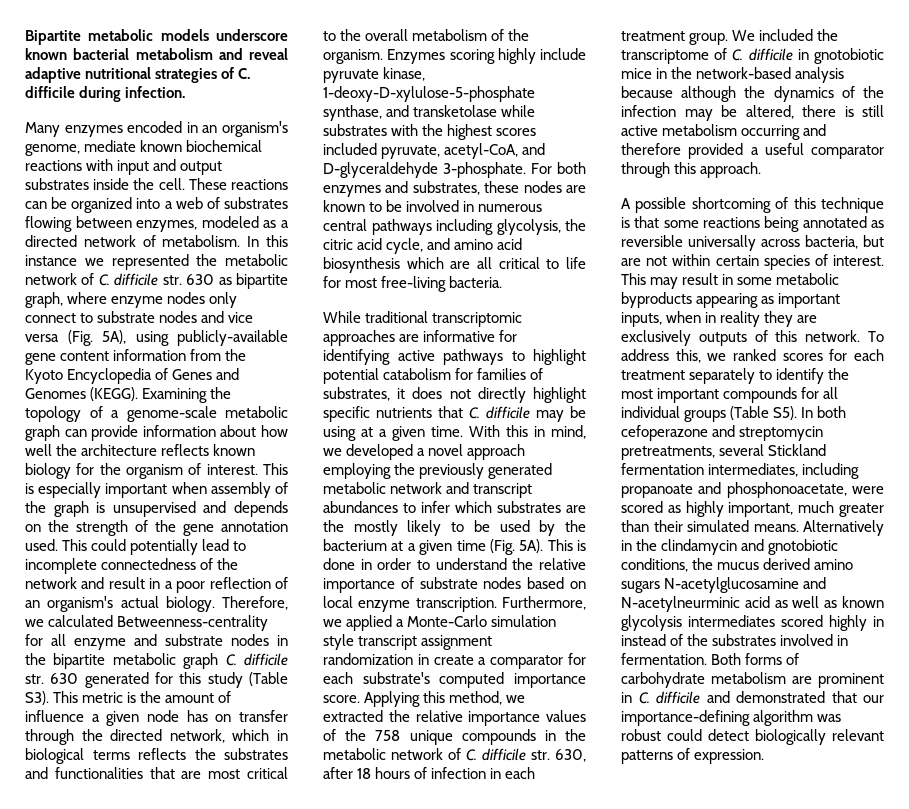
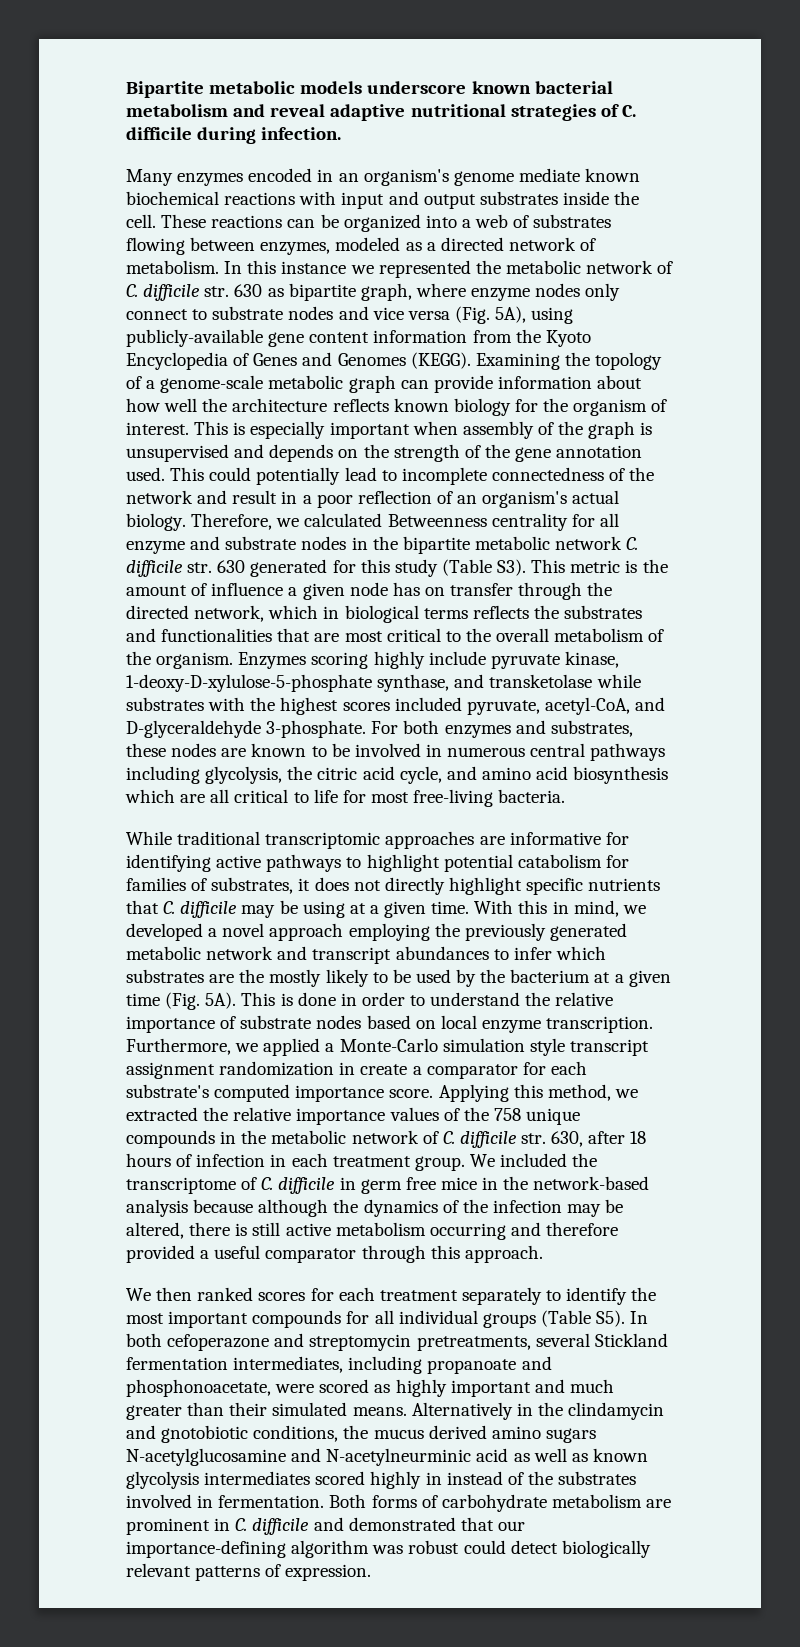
- Many enzymes encoded in an organism's genome, mediate known biochemical reactions with input and output substrates inside the cell.
+ Many enzymes encoded in an organism's genome mediate known biochemical reactions with input and output substrates inside the cell.
- Therefore, we calculated Betweenness-centrality for all enzyme and substrate nodes in the bipartite metabolic graph C. difficile str. 630 generated for this study (Table S3). This metric is the amount of influence a given node has on transfer through the directed network, which in biological terms reflects the substrates and functionalities that are most critical to the overall metabolism of the organism.
+ Therefore, we calculated Betweenness centrality for all enzyme and substrate nodes in the bipartite metabolic network C. difficile str. 630 generated for this study (Table S3). This metric is the amount of influence a given node has on transfer through the directed network, which in biological terms reflects the substrates and functionalities that are most critical to the overall metabolism of the organism.
- We included the transcriptome of C. difficile in gnotobiotic mice in the network-based analysis because although the dynamics of the infection may be altered, there is still active metabolism occurring and therefore provided a useful comparator through this approach.
+ We included the transcriptome of C. difficile in germ free mice in the network-based analysis because although the dynamics of the infection may be altered, there is still active metabolism occurring and therefore provided a useful comparator through this approach.
- A possible shortcoming of this technique is that some reactions being annotated as reversible universally across bacteria, but are not within certain species of interest. This may result in some metabolic byproducts appearing as important inputs, when in reality they are exclusively outputs of this network. To address this, we ranked scores for each treatment separately to identify the most important compounds for all individual groups (Table S5). In both cefoperazone and streptomycin pretreatments, several Stickland fermentation intermediates, including propanoate and phosphonoacetate, were scored as highly important, much greater than their simulated means.
+ We then ranked scores for each treatment separately to identify the most important compounds for all individual groups (Table S5). In both cefoperazone and streptomycin pretreatments, several Stickland fermentation intermediates, including propanoate and phosphonoacetate, were scored as highly important and much greater than their simulated means.

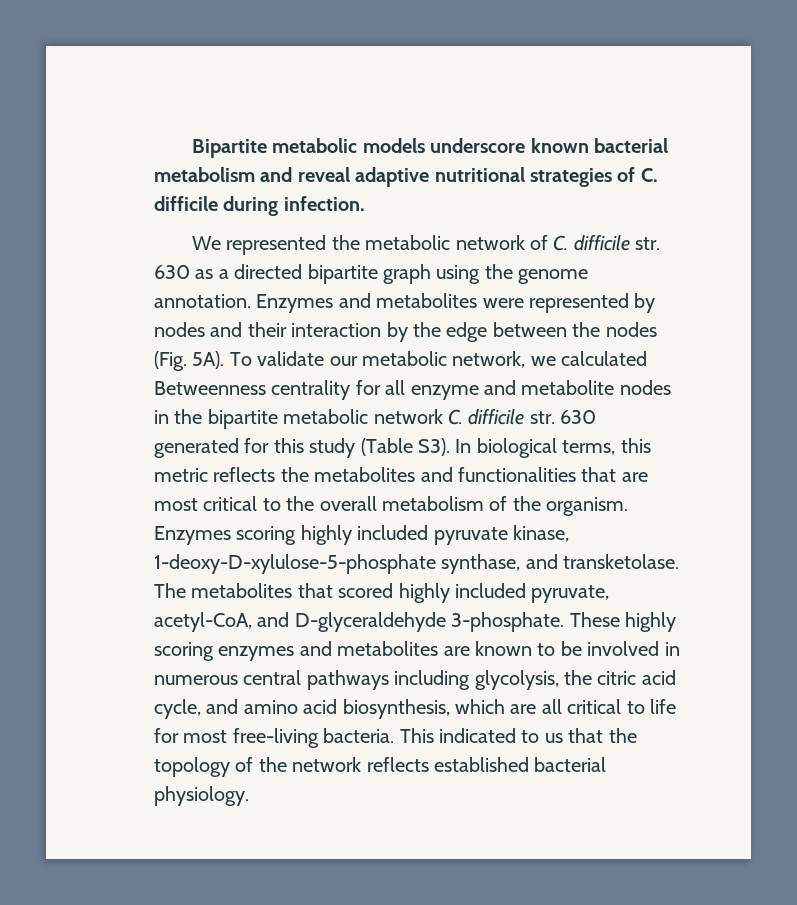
- Many enzymes encoded in an organism's genome mediate known biochemical reactions with input and output substrates inside the cell. These reactions can be organized into a web of substrates flowing between enzymes, modeled as a directed network of metabolism. In this instance we represented the metabolic network of C. difficile str. 630 as bipartite graph, where enzyme nodes only connect to substrate nodes and vice versa (Fig. 5A), using publicly-available gene content information from the Kyoto Encyclopedia of Genes and Genomes (KEGG). Examining the topology of a genome-scale metabolic graph can provide information about how well the architecture reflects known biology for the organism of interest. This is especially important when assembly of the graph is unsupervised and depends on the strength of the gene annotation used. This could potentially lead to incomplete connectedness of the network and result in a poor reflection of an organism's actual biology. Therefore, we calculated Betweenness centrality for all enzyme and substrate nodes in the bipartite metabolic network C. difficile str. 630 generated for this study (Table S3). This metric is the amount of influence a given node has on transfer through the directed network, which in biological terms reflects the substrates and functionalities that are most critical to the overall metabolism of the organism.
+ We represented the metabolic network of C. difficile str. 630 as a directed bipartite graph using the genome annotation. Enzymes and metabolites were represented by nodes and their interaction by the edge between the nodes (Fig. 5A). To validate our metabolic network, we calculated Betweenness centrality for all enzyme and metabolite nodes in the bipartite metabolic network C. difficile str. 630 generated for this study (Table S3). In biological terms, this metric reflects the metabolites and functionalities that are most critical to the overall metabolism of the organism.
- Enzymes scoring highly include pyruvate kinase, 1-deoxy-D-xylulose-5-phosphate synthase, and transketolase while substrates with the highest scores included pyruvate, acetyl-CoA, and D-glyceraldehyde 3-phosphate.
+ Enzymes scoring highly included pyruvate kinase, 1-deoxy-D-xylulose-5-phosphate synthase, and transketolase. The metabolites that scored highly included pyruvate, acetyl-CoA, and D-glyceraldehyde 3-phosphate.
- For both enzymes and substrates, these nodes are known to be involved in numerous central pathways including glycolysis, the citric acid cycle, and amino acid biosynthesis which are all critical to life for most free-living bacteria.
- While traditional transcriptomic approaches are informative for identifying active pathways to highlight potential catabolism for families of substrates, it does not directly highlight specific nutrients that C. difficile may be using at a given time. With this in mind, we developed a novel approach employing the previously generated metabolic network and transcript abundances to infer which substrates are the mostly likely to be used by the bacterium at a given time (Fig. 5A). This is done in order to understand the relative importance of substrate nodes based on local enzyme transcription. Furthermore, we applied a Monte-Carlo simulation style transcript assignment randomization in create a comparator for each substrate's computed importance score. Applying this method, we extracted the relative importance values of the 758 unique compounds in the metabolic network of C. difficile str. 630, after 18 hours of infection in each treatment group. We included the transcriptome of C. difficile in germ free mice in the network-based analysis because although the dynamics of the infection may be altered, there is still active metabolism occurring and therefore provided a useful comparator through this approach.
- We then ranked scores for each treatment separately to identify the most important compounds for all individual groups (Table S5). In both cefoperazone and streptomycin pretreatments, several Stickland fermentation intermediates, including propanoate and phosphonoacetate, were scored as highly important and much greater than their simulated means. Alternatively in the clindamycin and gnotobiotic conditions, the mucus derived amino sugars N-acetylglucosamine and N-acetylneurminic acid as well as known glycolysis intermediates scored highly in instead of the substrates involved in fermentation. Both forms of carbohydrate metabolism are prominent in C. difficile and demonstrated that our importance-defining algorithm was robust could detect biologically relevant patterns of expression.
+ These highly scoring enzymes and metabolites are known to be involved in numerous central pathways including glycolysis, the citric acid cycle, and amino acid biosynthesis, which are all critical to life for most free-living bacteria. This indicated to us that the topology of the network reflects established bacterial physiology.

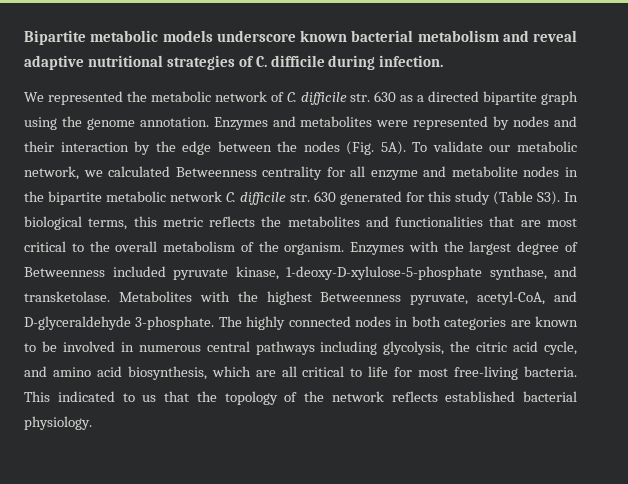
- Enzymes scoring highly included pyruvate kinase, 1-deoxy-D-xylulose-5-phosphate synthase, and transketolase.
+ Enzymes with the largest degree of Betweenness included pyruvate kinase, 1-deoxy-D-xylulose-5-phosphate synthase, and transketolase.
- The metabolites that scored highly included pyruvate, acetyl-CoA, and D-glyceraldehyde 3-phosphate.
+ Metabolites with the highest Betweenness pyruvate, acetyl-CoA, and D-glyceraldehyde 3-phosphate.
- These highly scoring enzymes and metabolites are known to be involved in numerous central pathways including glycolysis, the citric acid cycle, and amino acid biosynthesis, which are all critical to life for most free-living bacteria.
+ The highly connected nodes in both categories are known to be involved in numerous central pathways including glycolysis, the citric acid cycle, and amino acid biosynthesis, which are all critical to life for most free-living bacteria.

